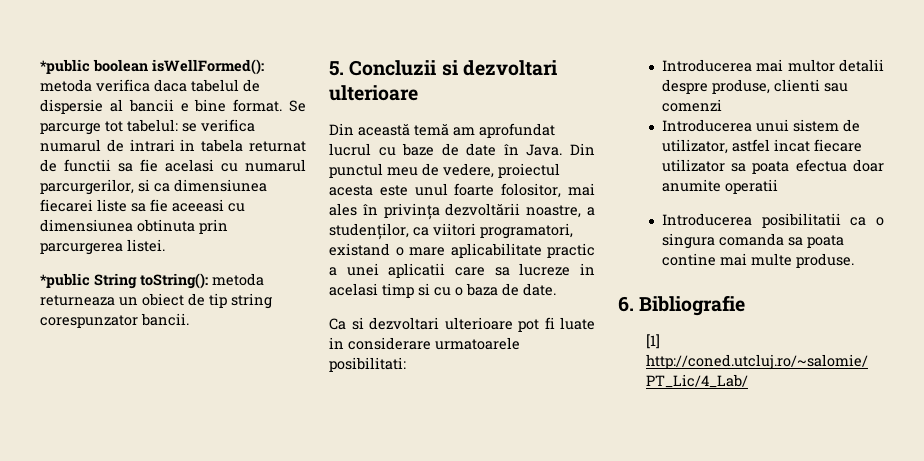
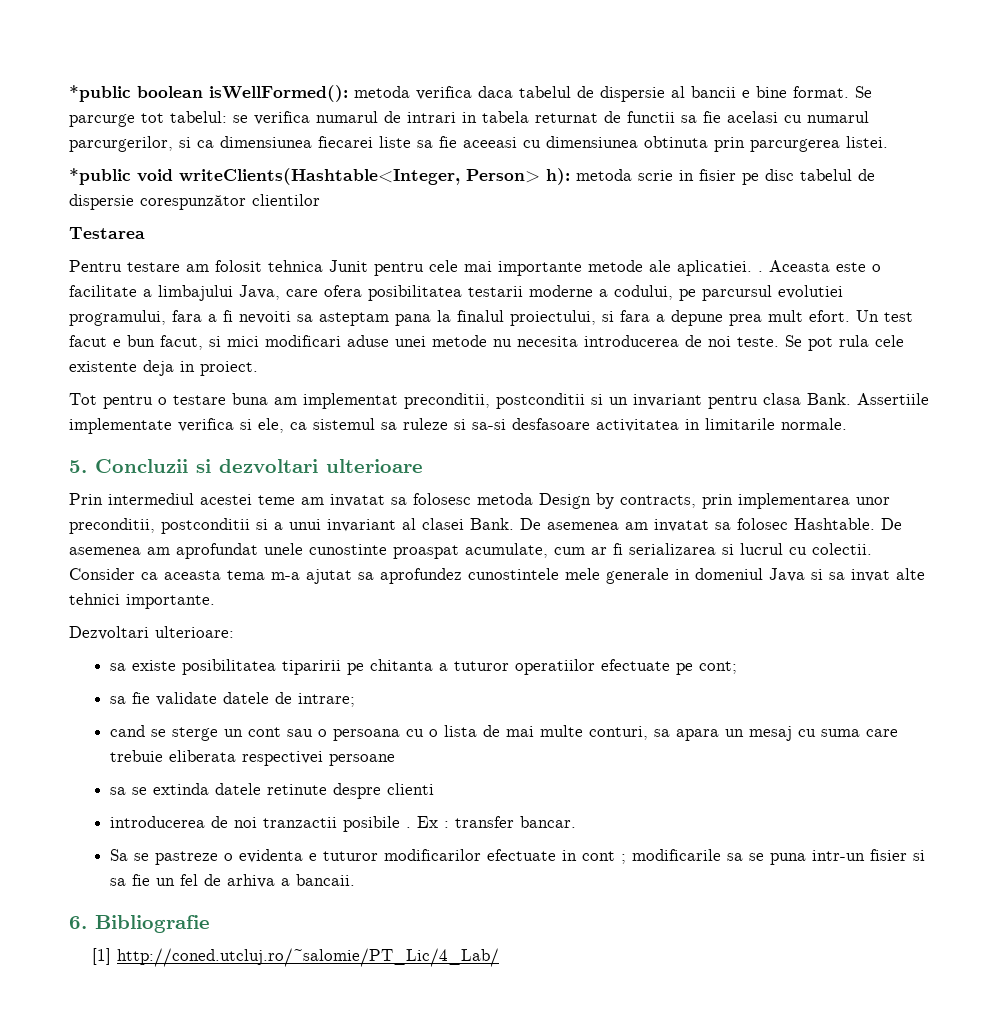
- *public String toString(): metoda returneaza un obiect de tip string corespunzator bancii.
+ *public void writeClients(Hashtable<Integer, Person> h): metoda scrie in fisier pe disc tabelul de dispersie corespunzător clientilor
+ Testarea
+ Pentru testare am folosit tehnica Junit pentru cele mai importante metode ale aplicatiei. . Aceasta este o facilitate a limbajului Java, care ofera posibilitatea testarii moderne a codului, pe parcursul evolutiei programului, fara a fi nevoiti sa asteptam pana la finalul proiectului, si fara a depune prea mult efort. Un test facut e bun facut, si mici modificari aduse unei metode nu necesita introducerea de noi teste. Se pot rula cele existente deja in proiect.
+ Tot pentru o testare buna am implementat preconditii, postconditii si un invariant pentru clasa Bank. Assertiile implementate verifica si ele, ca sistemul sa ruleze si sa-si desfasoare activitatea in limitarile normale.
- Din această temă am aprofundat lucrul cu baze de date în Java. Din punctul meu de vedere, proiectul acesta este unul foarte folositor, mai ales în privința dezvoltării noastre, a studenților, ca viitori programatori, existand o mare aplicabilitate practic a unei aplicatii care sa lucreze in acelasi timp si cu o baza de date.
- Ca si dezvoltari ulterioare pot fi luate in considerare urmatoarele posibilitati:
- Introducerea mai multor detalii despre produse, clienti sau comenzi
- Introducerea unui sistem de utilizator, astfel incat fiecare utilizator sa poata efectua doar anumite operatii
- Introducerea posibilitatii ca o singura comanda sa poata contine mai multe produse.
+ Prin intermediul acestei teme am invatat sa folosesc metoda Design by contracts, prin implementarea unor preconditii, postconditii si a unui invariant al clasei Bank. De asemenea am invatat sa folosec Hashtable. De asemenea am aprofundat unele cunostinte proaspat acumulate, cum ar fi serializarea si lucrul cu colectii. Consider ca aceasta tema m-a ajutat sa aprofundez cunostintele mele generale in domeniul Java si sa invat alte tehnici importante.
+ Dezvoltari ulterioare:
+ sa existe posibilitatea tiparirii pe chitanta a tuturor operatiilor efectuate pe cont;
+ sa fie validate datele de intrare;
+ cand se sterge un cont sau o persoana cu o lista de mai multe conturi, sa apara un mesaj cu suma care trebuie eliberata respectivei persoane
+ sa se extinda datele retinute despre clienti
+ introducerea de noi tranzactii posibile . Ex : transfer bancar.
+ Sa se pastreze o evidenta e tuturor modificarilor efectuate in cont ; modificarile sa se puna intr-un fisier si sa fie un fel de arhiva a bancaii.

